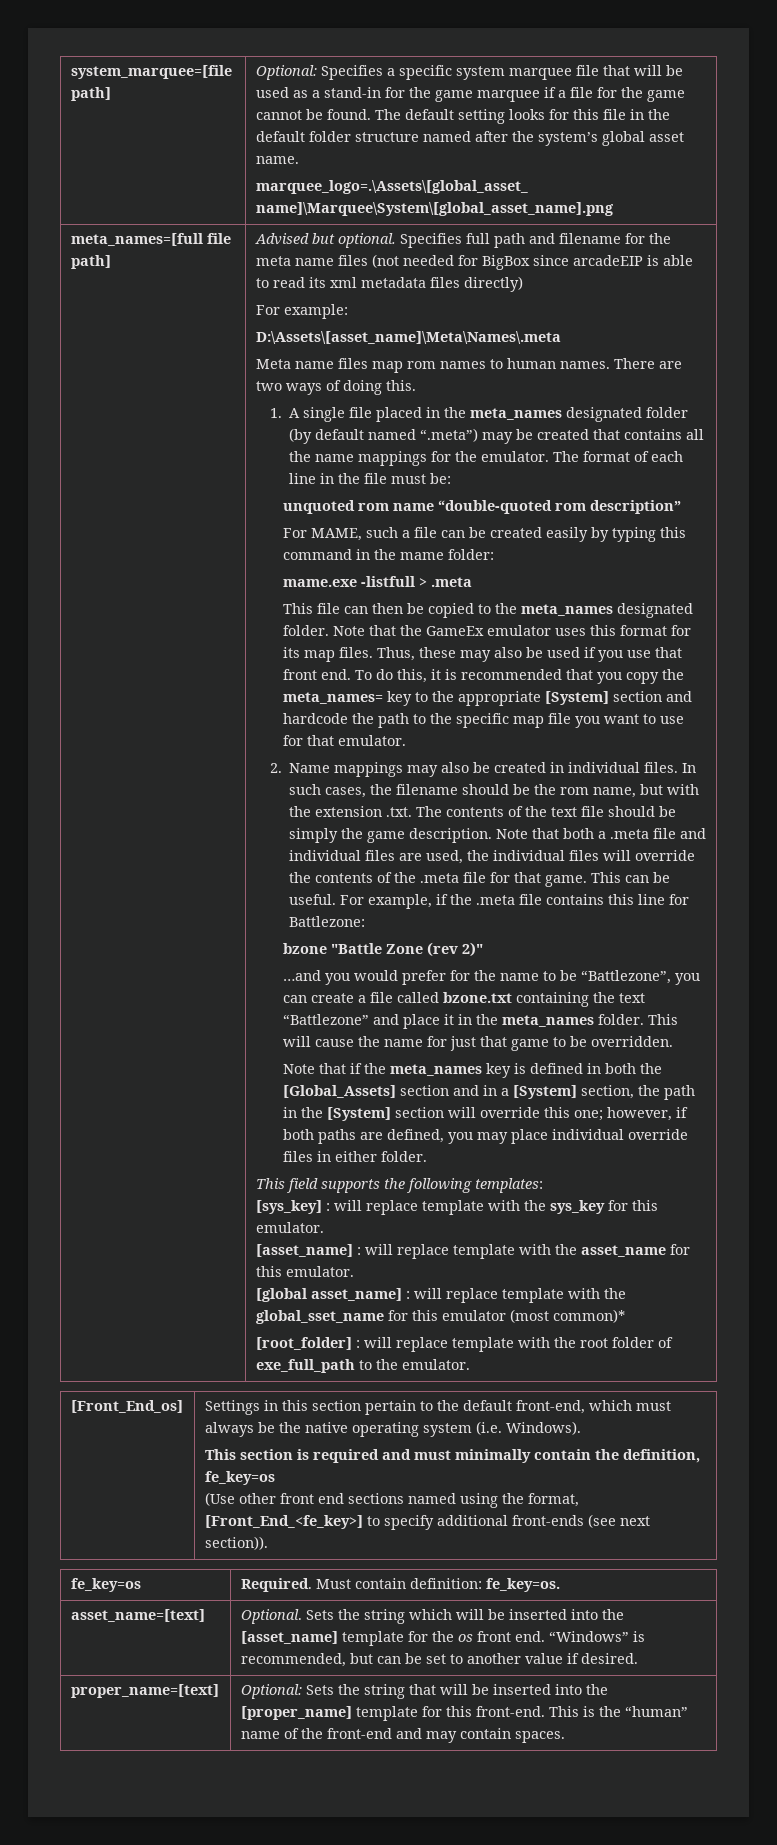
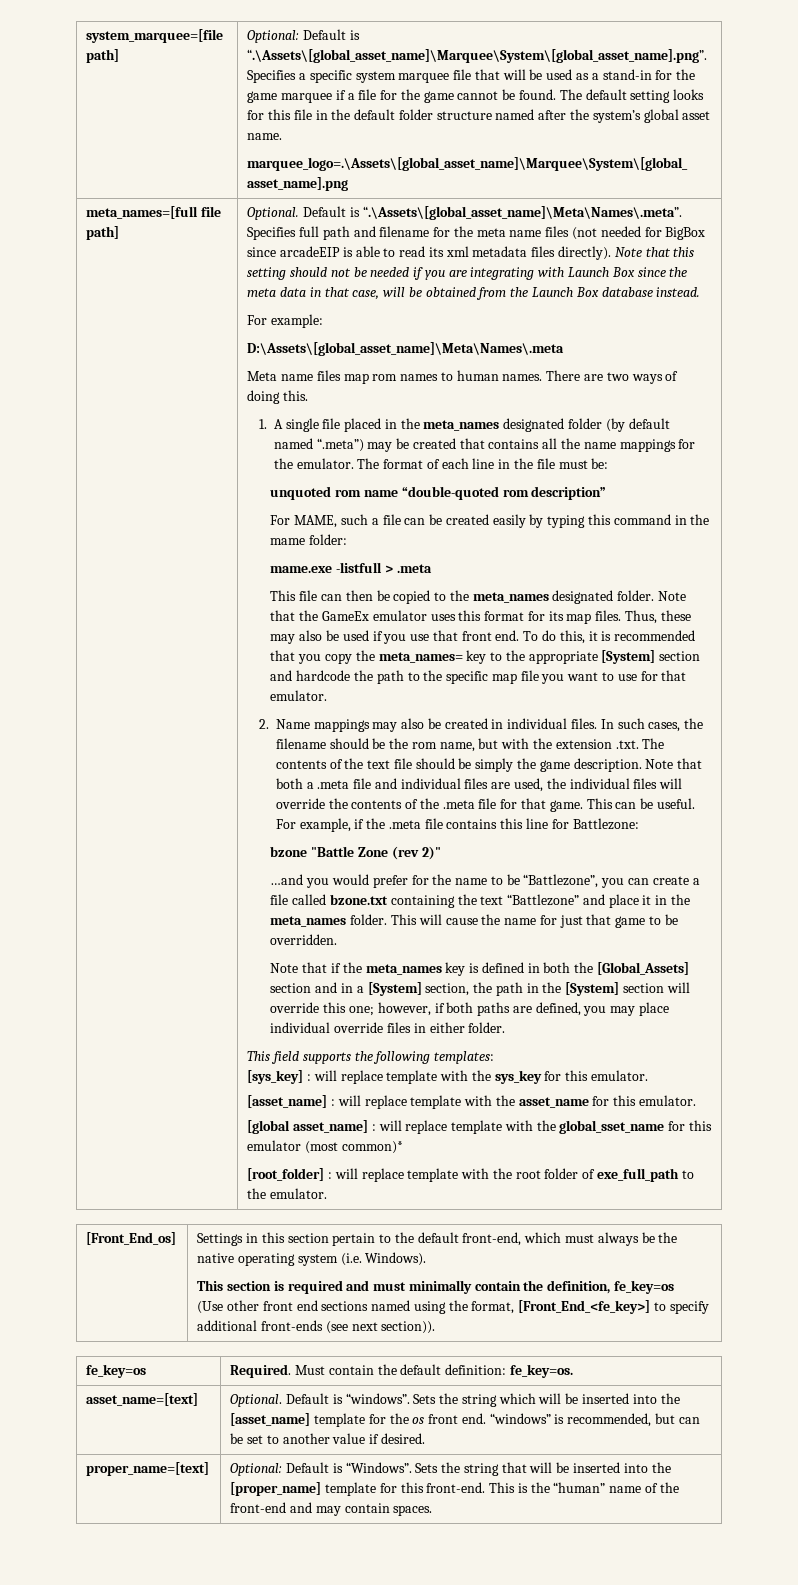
- Optional: Specifies a specific system marquee file that will be used as a stand-in for the game marquee if a file for the game cannot be found.
+ Optional: Default is “.\Assets\[global_asset_name]\Marquee\System\[global_asset_name].png”. Specifies a specific system marquee file that will be used as a stand-in for the game marquee if a file for the game cannot be found.
- Advised but optional. Specifies full path and filename for the meta name files (not needed for BigBox since arcadeEIP is able to read its xml metadata files directly)
+ Optional. Default is “.\Assets\[global_asset_name]\Meta\Names\.meta”. Specifies full path and filename for the meta name files (not needed for BigBox since arcadeEIP is able to read its xml metadata files directly). Note that this setting should not be needed if you are integrating with Launch Box since the meta data in that case, will be obtained from the Launch Box database instead.
- D:\Assets\[asset_name]\Meta\Names\.meta
+ D:\Assets\[global_asset_name]\Meta\Names\.meta
- fe_key=os | Required. Must contain definition: fe_key=os.
+ fe_key=os | Required. Must contain the default definition: fe_key=os.
- asset_name=[text] | Optional. Sets the string which will be inserted into the [asset_name] template for the os front end. “Windows” is recommended, but can be set to another value if desired.
+ asset_name=[text] | Optional. Default is “windows”. Sets the string which will be inserted into the [asset_name] template for the os front end. “windows” is recommended, but can be set to another value if desired.
- proper_name=[text] | Optional: Sets the string that will be inserted into the [proper_name] template for this front-end. This is the “human” name of the front-end and may contain spaces.
+ proper_name=[text] | Optional: Default is “Windows”. Sets the string that will be inserted into the [proper_name] template for this front-end. This is the “human” name of the front-end and may contain spaces.

